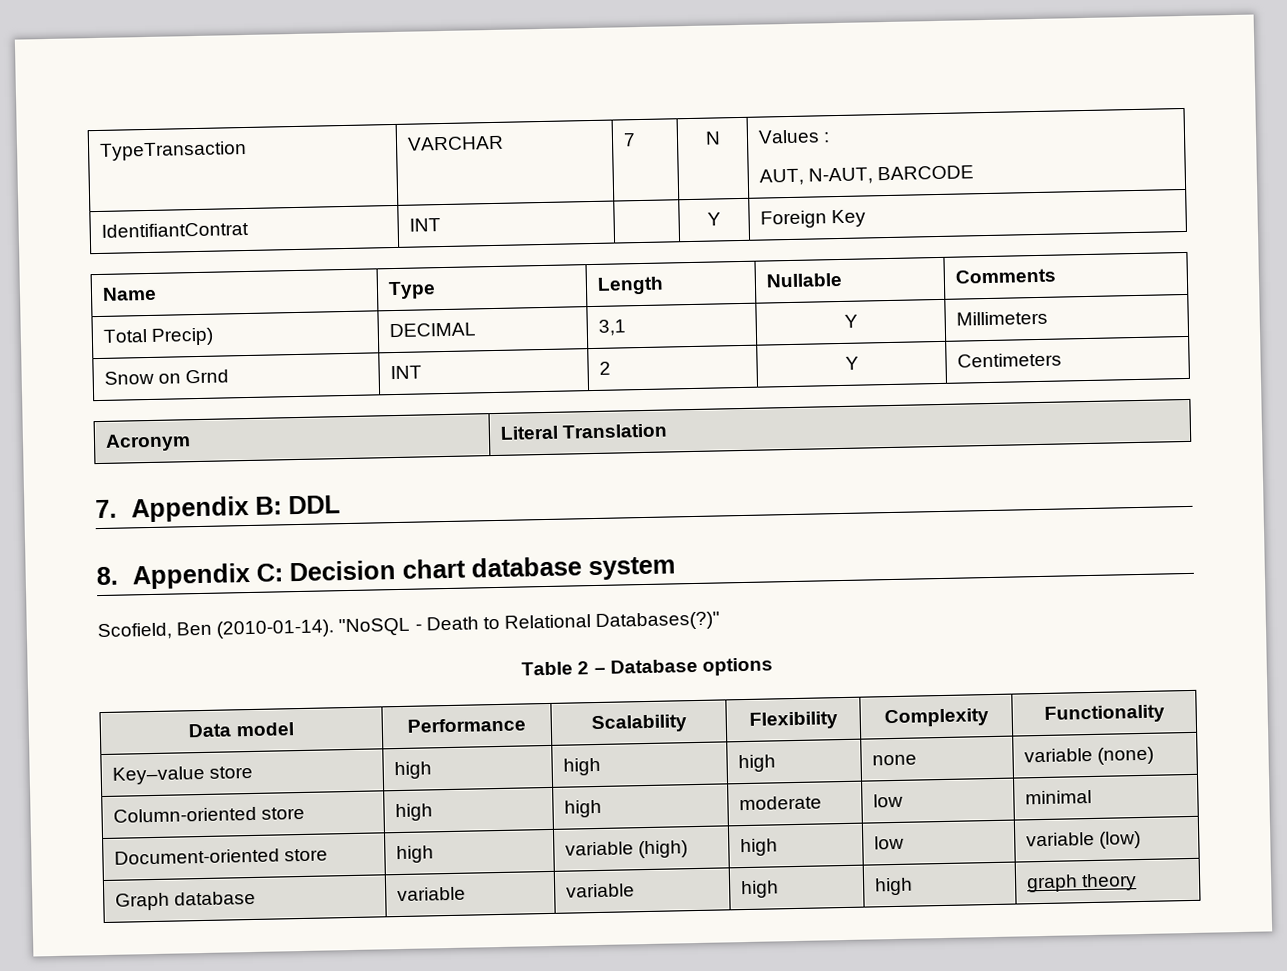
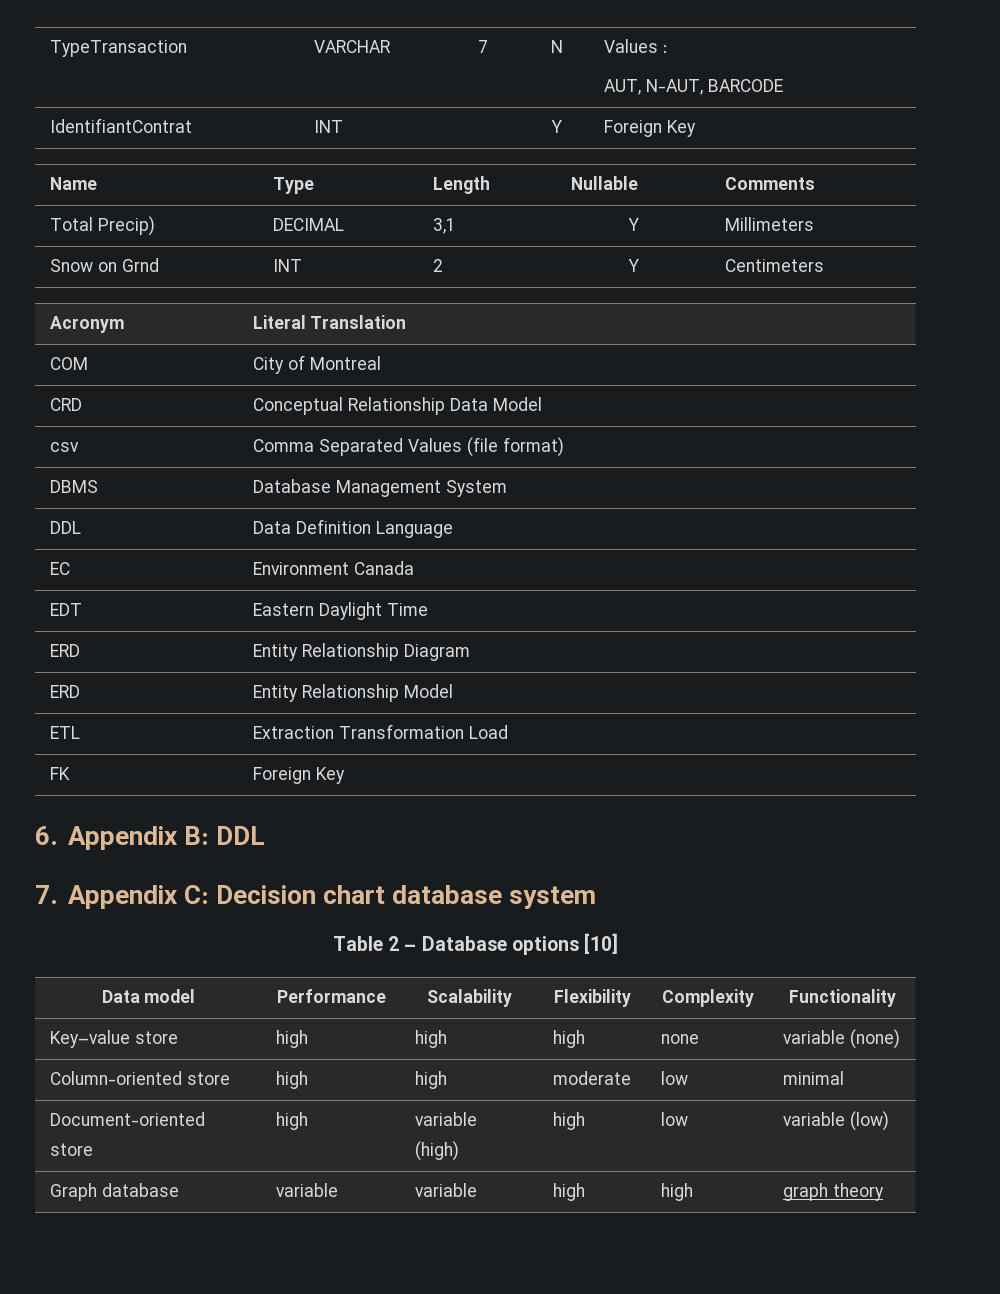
- 7. Appendix B: DDL
+ COM | City of Montreal
+ CRD | Conceptual Relationship Data Model
+ csv | Comma Separated Values (file format)
+ DBMS | Database Management System
+ DDL | Data Definition Language
+ EC | Environment Canada
+ EDT | Eastern Daylight Time
+ ERD | Entity Relationship Diagram
+ ERD | Entity Relationship Model
+ ETL | Extraction Transformation Load
+ FK | Foreign Key
+ 6. Appendix B: DDL
- 8. Appendix C: Decision chart database system
+ 7. Appendix C: Decision chart database system
- Scofield, Ben (2010-01-14). "NoSQL - Death to Relational Databases(?)"
- Table 2 – Database options
+ Table 2 – Database options [10]

